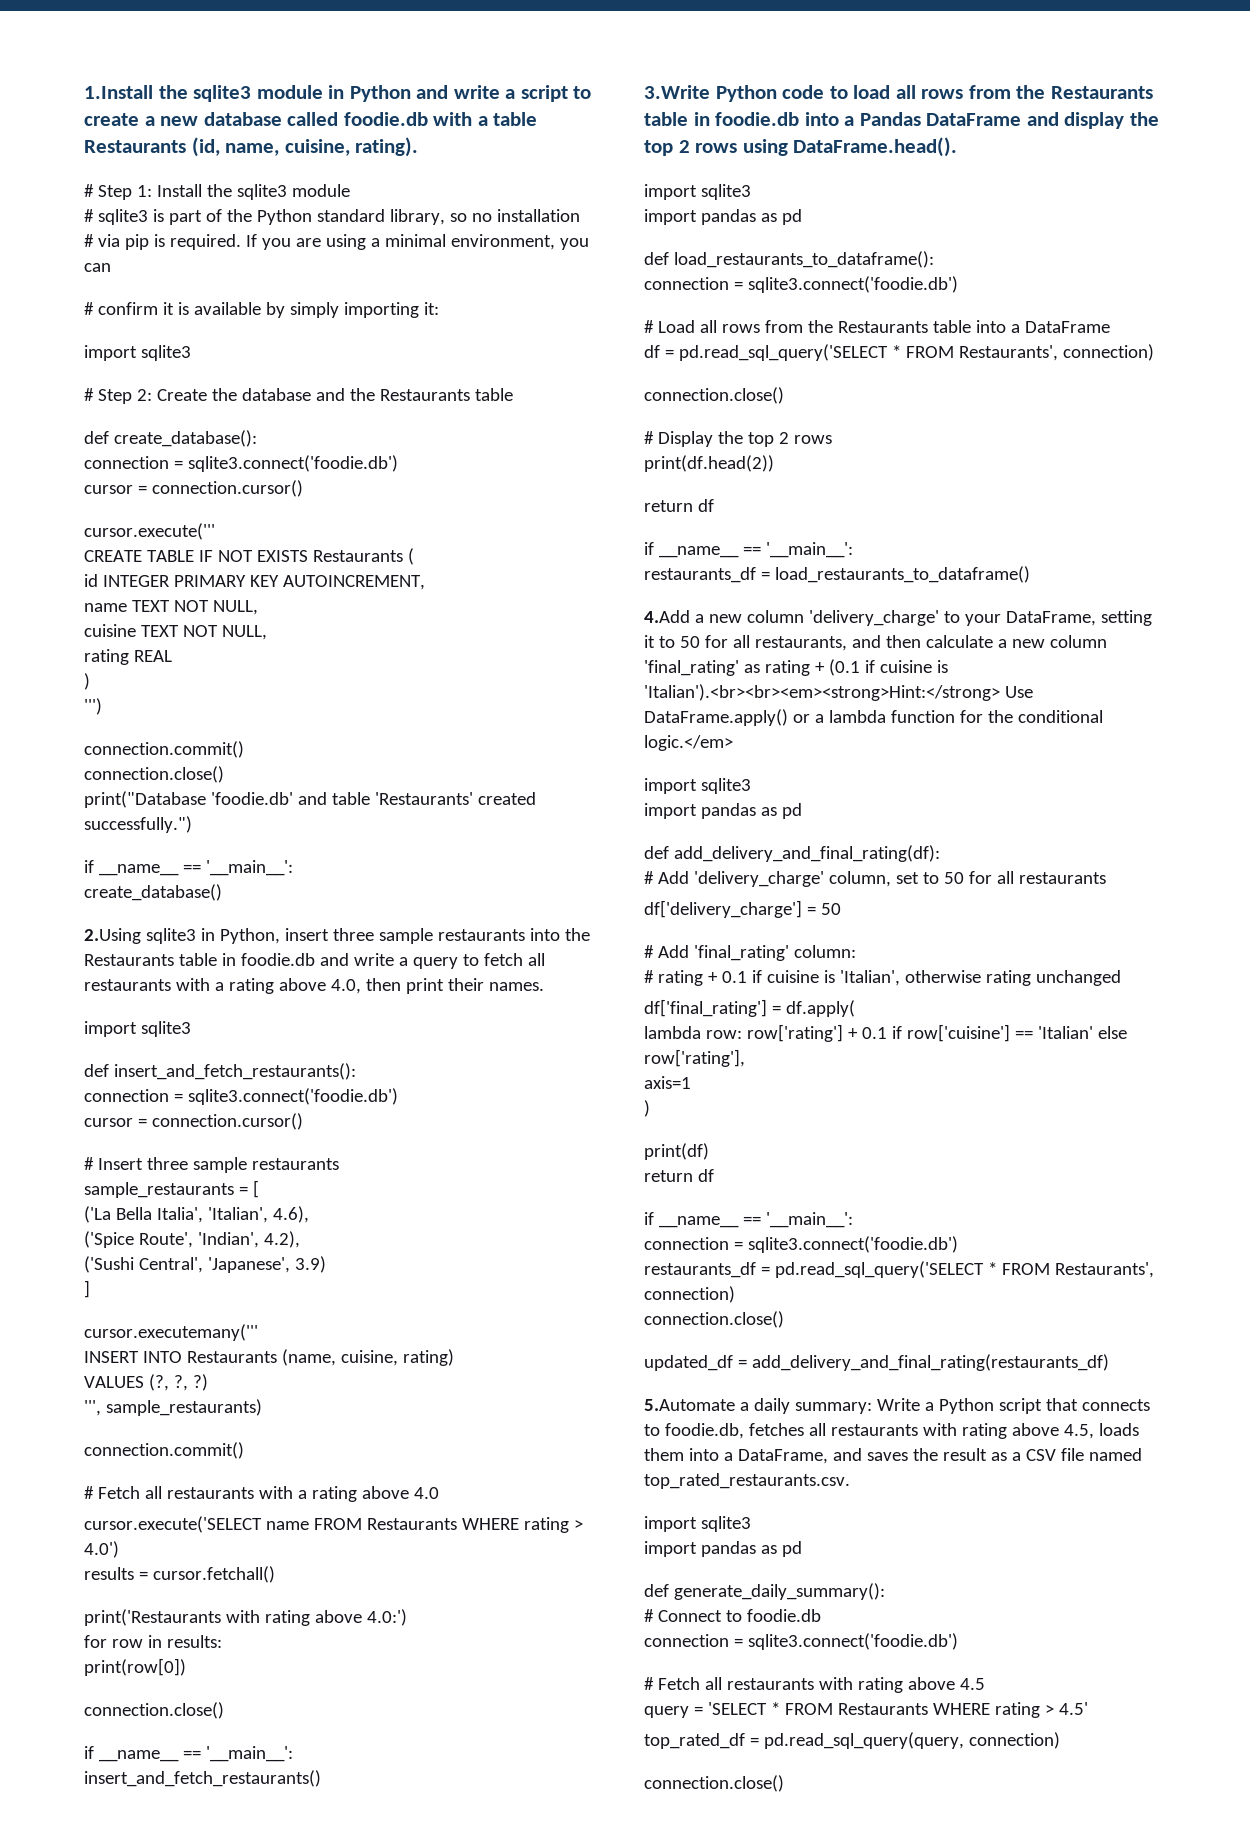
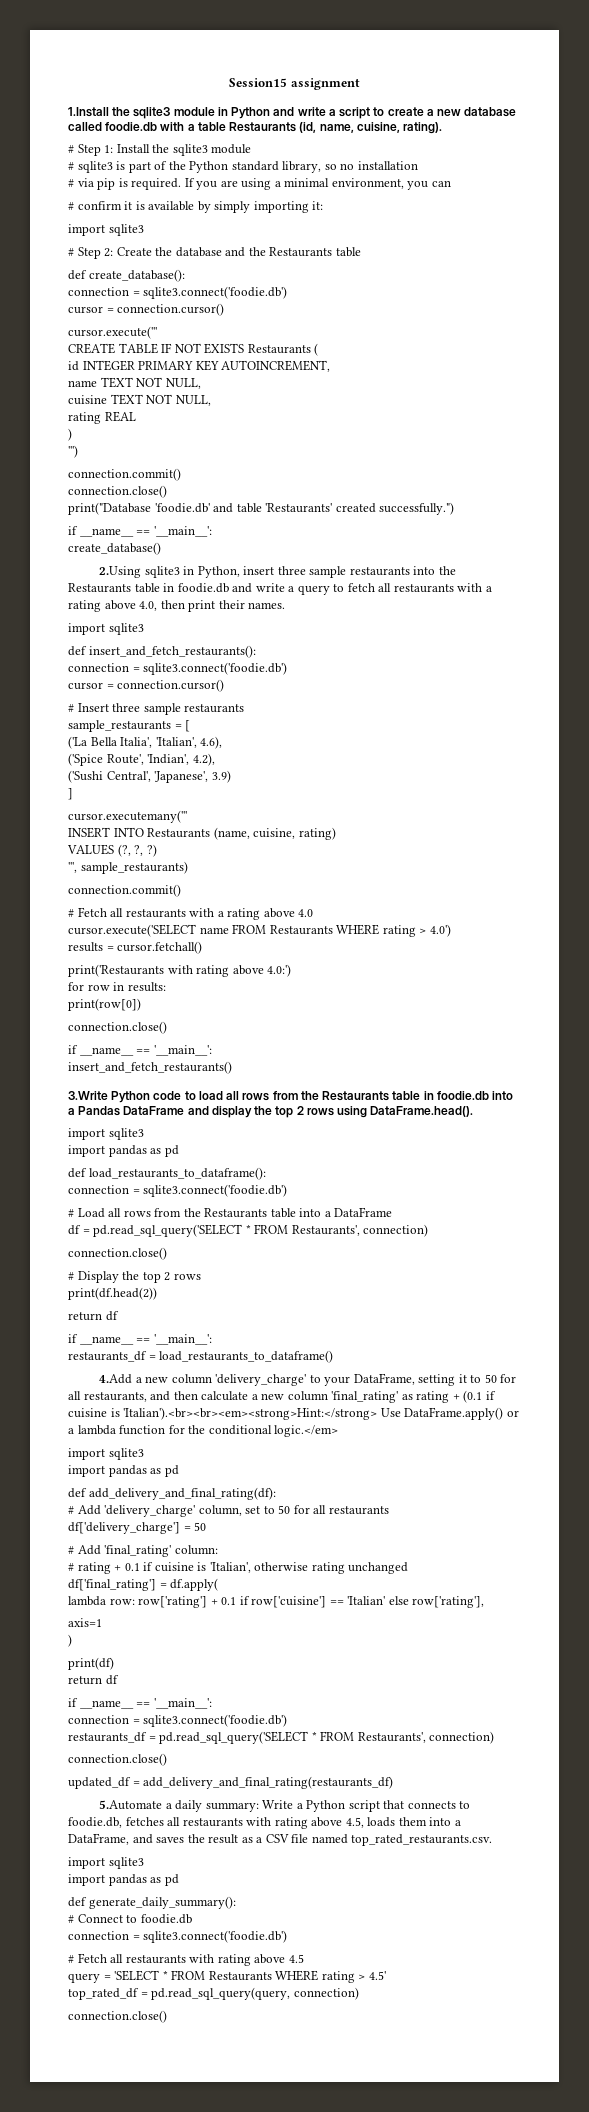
+ Session15 assignment

